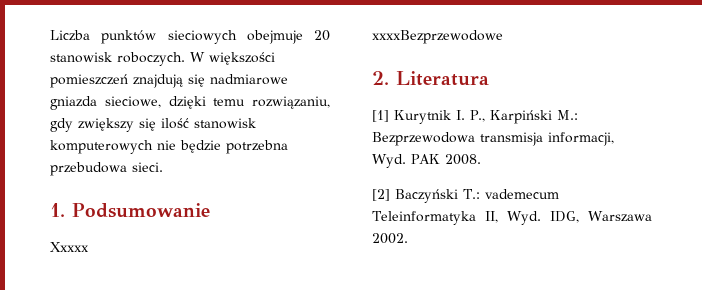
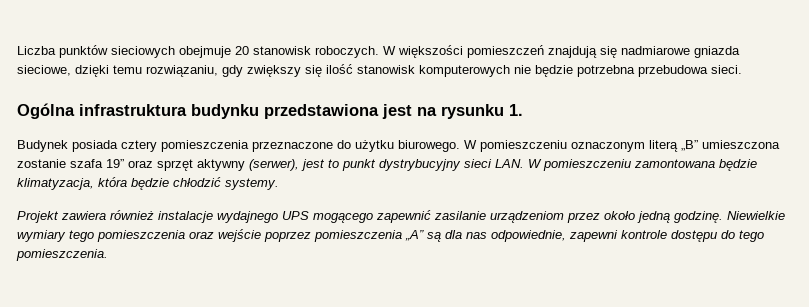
- 1. Podsumowanie
- Xxxxx
- xxxxBezprzewodowe
- 2. Literatura
- [1] Kurytnik I. P., Karpiński M.: Bezprzewodowa transmisja informacji, Wyd. PAK 2008.
- [2] Baczyński T.: vademecum Teleinformatyka II, Wyd. IDG, Warszawa 2002.
+ Ogólna infrastruktura budynku przedstawiona jest na rysunku 1.
+ Budynek posiada cztery pomieszczenia przeznaczone do użytku biurowego. W pomieszczeniu oznaczonym literą „B” umieszczona zostanie szafa 19” oraz sprzęt aktywny (serwer), jest to punkt dystrybucyjny sieci LAN. W pomieszczeniu zamontowana będzie klimatyzacja, która będzie chłodzić systemy.
+ Projekt zawiera również instalacje wydajnego UPS mogącego zapewnić zasilanie urządzeniom przez około jedną godzinę. Niewielkie wymiary tego pomieszczenia oraz wejście poprzez pomieszczenia „A” są dla nas odpowiednie, zapewni kontrole dostępu do tego pomieszczenia.

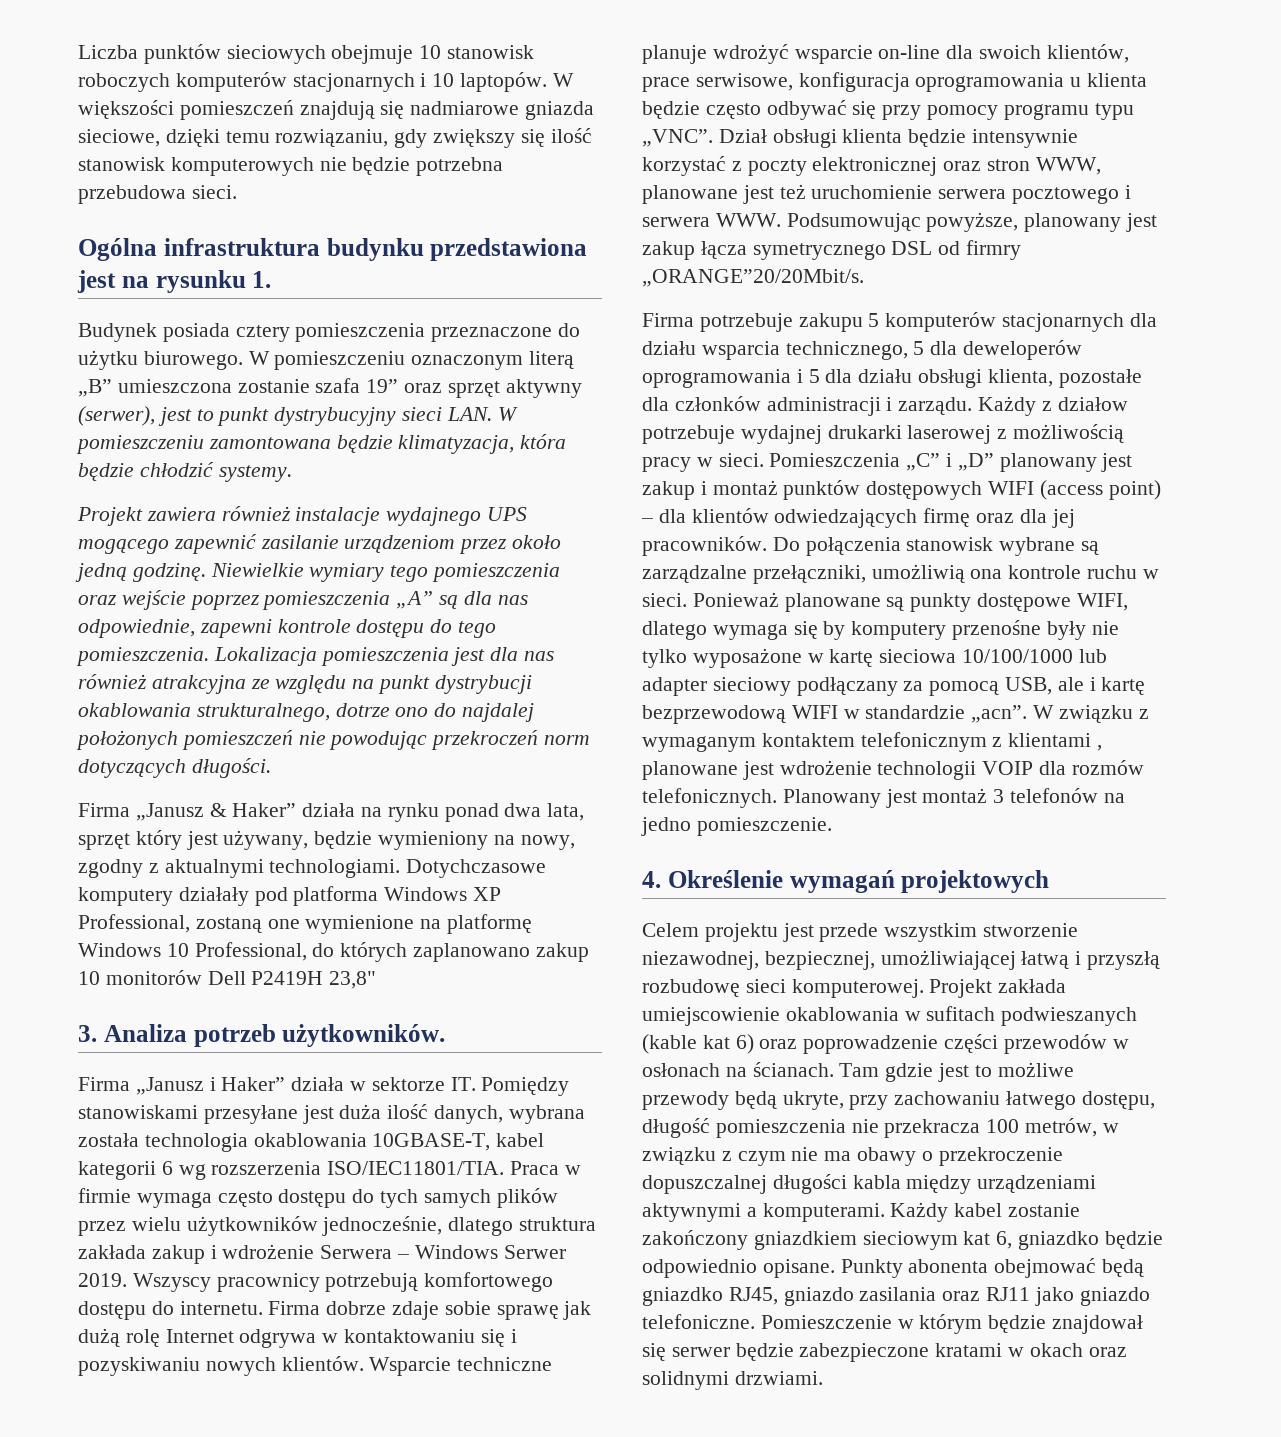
- Liczba punktów sieciowych obejmuje 20 stanowisk roboczych.
+ Liczba punktów sieciowych obejmuje 10 stanowisk roboczych komputerów stacjonarnych i 10 laptopów.
+ Lokalizacja pomieszczenia jest dla nas również atrakcyjna ze względu na punkt dystrybucji okablowania strukturalnego, dotrze ono do najdalej położonych pomieszczeń nie powodując przekroczeń norm dotyczących długości.
+ Firma „Janusz & Haker” działa na rynku ponad dwa lata, sprzęt który jest używany, będzie wymieniony na nowy, zgodny z aktualnymi technologiami. Dotychczasowe komputery działały pod platforma Windows XP Professional, zostaną one wymienione na platformę Windows 10 Professional, do których zaplanowano zakup 10 monitorów Dell P2419H 23,8"
+ 3. Analiza potrzeb użytkowników.
+ Firma „Janusz i Haker” działa w sektorze IT. Pomiędzy stanowiskami przesyłane jest duża ilość danych, wybrana została technologia okablowania 10GBASE-T, kabel kategorii 6 wg rozszerzenia ISO/IEC11801/TIA. Praca w firmie wymaga często dostępu do tych samych plików przez wielu użytkowników jednocześnie, dlatego struktura zakłada zakup i wdrożenie Serwera – Windows Serwer 2019. Wszyscy pracownicy potrzebują komfortowego dostępu do internetu. Firma dobrze zdaje sobie sprawę jak dużą rolę Internet odgrywa w kontaktowaniu się i pozyskiwaniu nowych klientów. Wsparcie techniczne planuje wdrożyć wsparcie on-line dla swoich klientów, prace serwisowe, konfiguracja oprogramowania u klienta będzie często odbywać się przy pomocy programu typu „VNC”. Dział obsługi klienta będzie intensywnie korzystać z poczty elektronicznej oraz stron WWW, planowane jest też uruchomienie serwera pocztowego i serwera WWW. Podsumowując powyższe, planowany jest zakup łącza symetrycznego DSL od firmry „ORANGE”20/20Mbit/s.
+ Firma potrzebuje zakupu 5 komputerów stacjonarnych dla działu wsparcia technicznego, 5 dla deweloperów oprogramowania i 5 dla działu obsługi klienta, pozostałe dla członków administracji i zarządu. Każdy z działow potrzebuje wydajnej drukarki laserowej z możliwością pracy w sieci. Pomieszczenia „C” i „D” planowany jest zakup i montaż punktów dostępowych WIFI (access point) – dla klientów odwiedzających firmę oraz dla jej pracowników. Do połączenia stanowisk wybrane są zarządzalne przełączniki, umożliwią ona kontrole ruchu w sieci. Ponieważ planowane są punkty dostępowe WIFI, dlatego wymaga się by komputery przenośne były nie tylko wyposażone w kartę sieciowa 10/100/1000 lub adapter sieciowy podłączany za pomocą USB, ale i kartę bezprzewodową WIFI w standardzie „acn”. W związku z wymaganym kontaktem telefonicznym z klientami , planowane jest wdrożenie technologii VOIP dla rozmów telefonicznych. Planowany jest montaż 3 telefonów na jedno pomieszczenie.
+ 4. Określenie wymagań projektowych
+ Celem projektu jest przede wszystkim stworzenie niezawodnej, bezpiecznej, umożliwiającej łatwą i przyszłą rozbudowę sieci komputerowej. Projekt zakłada umiejscowienie okablowania w sufitach podwieszanych (kable kat 6) oraz poprowadzenie części przewodów w osłonach na ścianach. Tam gdzie jest to możliwe przewody będą ukryte, przy zachowaniu łatwego dostępu, długość pomieszczenia nie przekracza 100 metrów, w związku z czym nie ma obawy o przekroczenie dopuszczalnej długości kabla między urządzeniami aktywnymi a komputerami. Każdy kabel zostanie zakończony gniazdkiem sieciowym kat 6, gniazdko będzie odpowiednio opisane. Punkty abonenta obejmować będą gniazdko RJ45, gniazdo zasilania oraz RJ11 jako gniazdo telefoniczne. Pomieszczenie w którym będzie znajdował się serwer będzie zabezpieczone kratami w okach oraz solidnymi drzwiami.

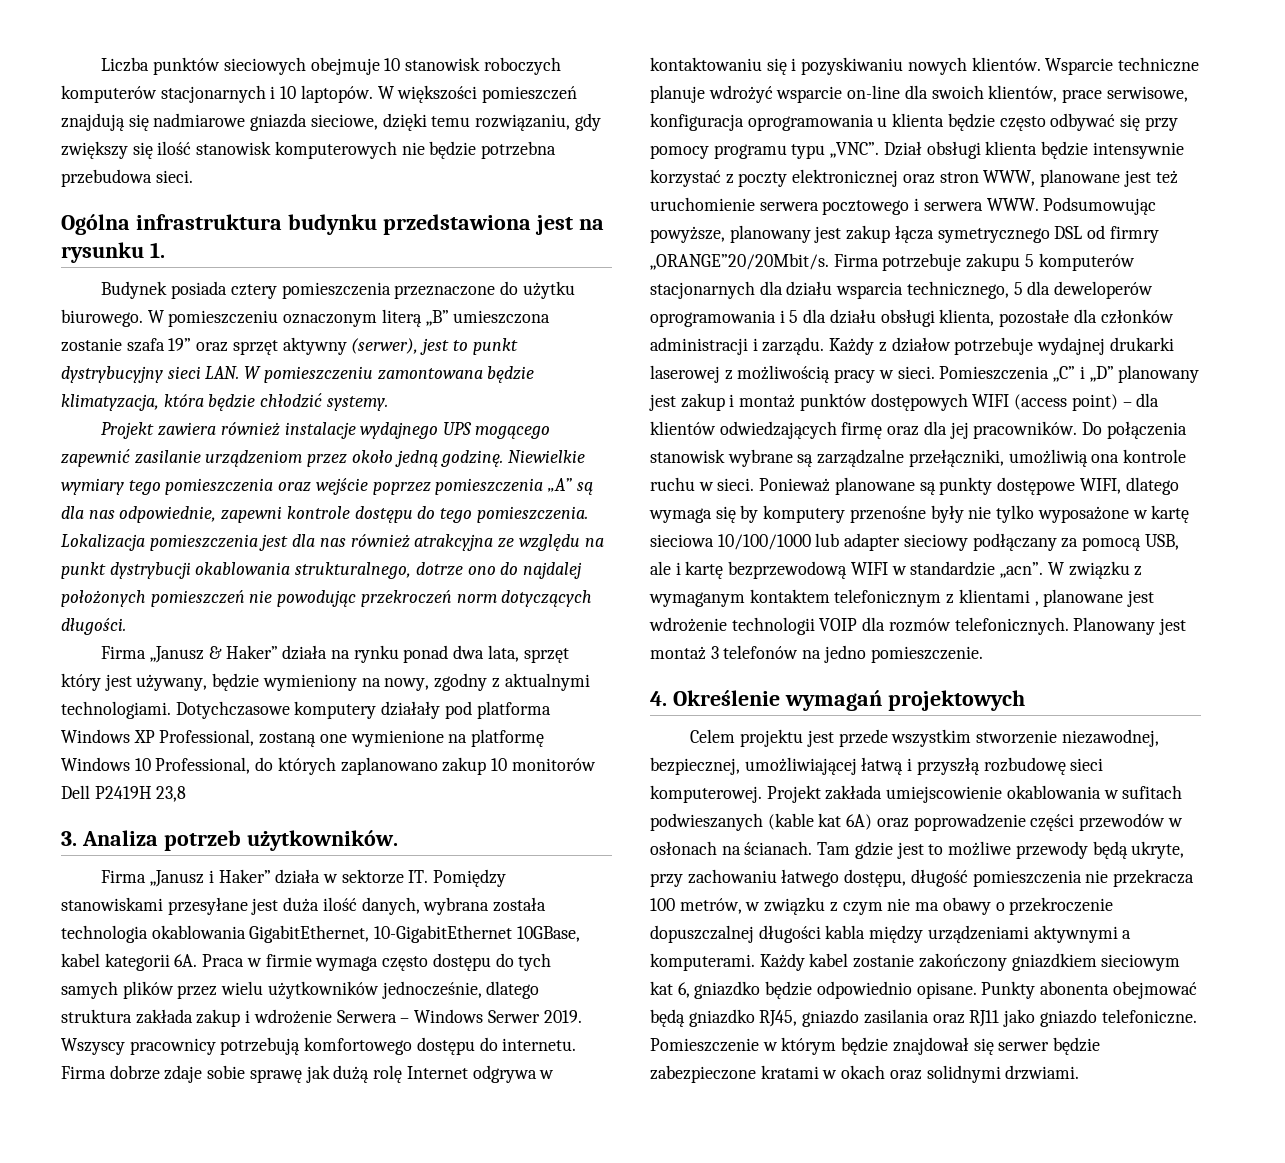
- Dotychczasowe komputery działały pod platforma Windows XP Professional, zostaną one wymienione na platformę Windows 10 Professional, do których zaplanowano zakup 10 monitorów Dell P2419H 23,8"
+ Dotychczasowe komputery działały pod platforma Windows XP Professional, zostaną one wymienione na platformę Windows 10 Professional, do których zaplanowano zakup 10 monitorów Dell P2419H 23,8
- Firma „Janusz i Haker” działa w sektorze IT. Pomiędzy stanowiskami przesyłane jest duża ilość danych, wybrana została technologia okablowania 10GBASE-T, kabel kategorii 6 wg rozszerzenia ISO/IEC11801/TIA.
+ Firma „Janusz i Haker” działa w sektorze IT. Pomiędzy stanowiskami przesyłane jest duża ilość danych, wybrana została technologia okablowania GigabitEthernet, 10-GigabitEthernet 10GBase, kabel kategorii 6A.
- Dział obsługi klienta będzie intensywnie korzystać z poczty elektronicznej oraz stron WWW, planowane jest też uruchomienie serwera pocztowego i serwera WWW. Podsumowując powyższe, planowany jest zakup łącza symetrycznego DSL od firmry „ORANGE”20/20Mbit/s.
- Firma potrzebuje zakupu 5 komputerów stacjonarnych dla działu wsparcia technicznego, 5 dla deweloperów oprogramowania i 5 dla działu obsługi klienta, pozostałe dla członków administracji i zarządu.
+ Dział obsługi klienta będzie intensywnie korzystać z poczty elektronicznej oraz stron WWW, planowane jest też uruchomienie serwera pocztowego i serwera WWW. Podsumowując powyższe, planowany jest zakup łącza symetrycznego DSL od firmry „ORANGE”20/20Mbit/s. Firma potrzebuje zakupu 5 komputerów stacjonarnych dla działu wsparcia technicznego, 5 dla deweloperów oprogramowania i 5 dla działu obsługi klienta, pozostałe dla członków administracji i zarządu.
- Projekt zakłada umiejscowienie okablowania w sufitach podwieszanych (kable kat 6) oraz poprowadzenie części przewodów w osłonach na ścianach.
+ Projekt zakłada umiejscowienie okablowania w sufitach podwieszanych (kable kat 6A) oraz poprowadzenie części przewodów w osłonach na ścianach.

